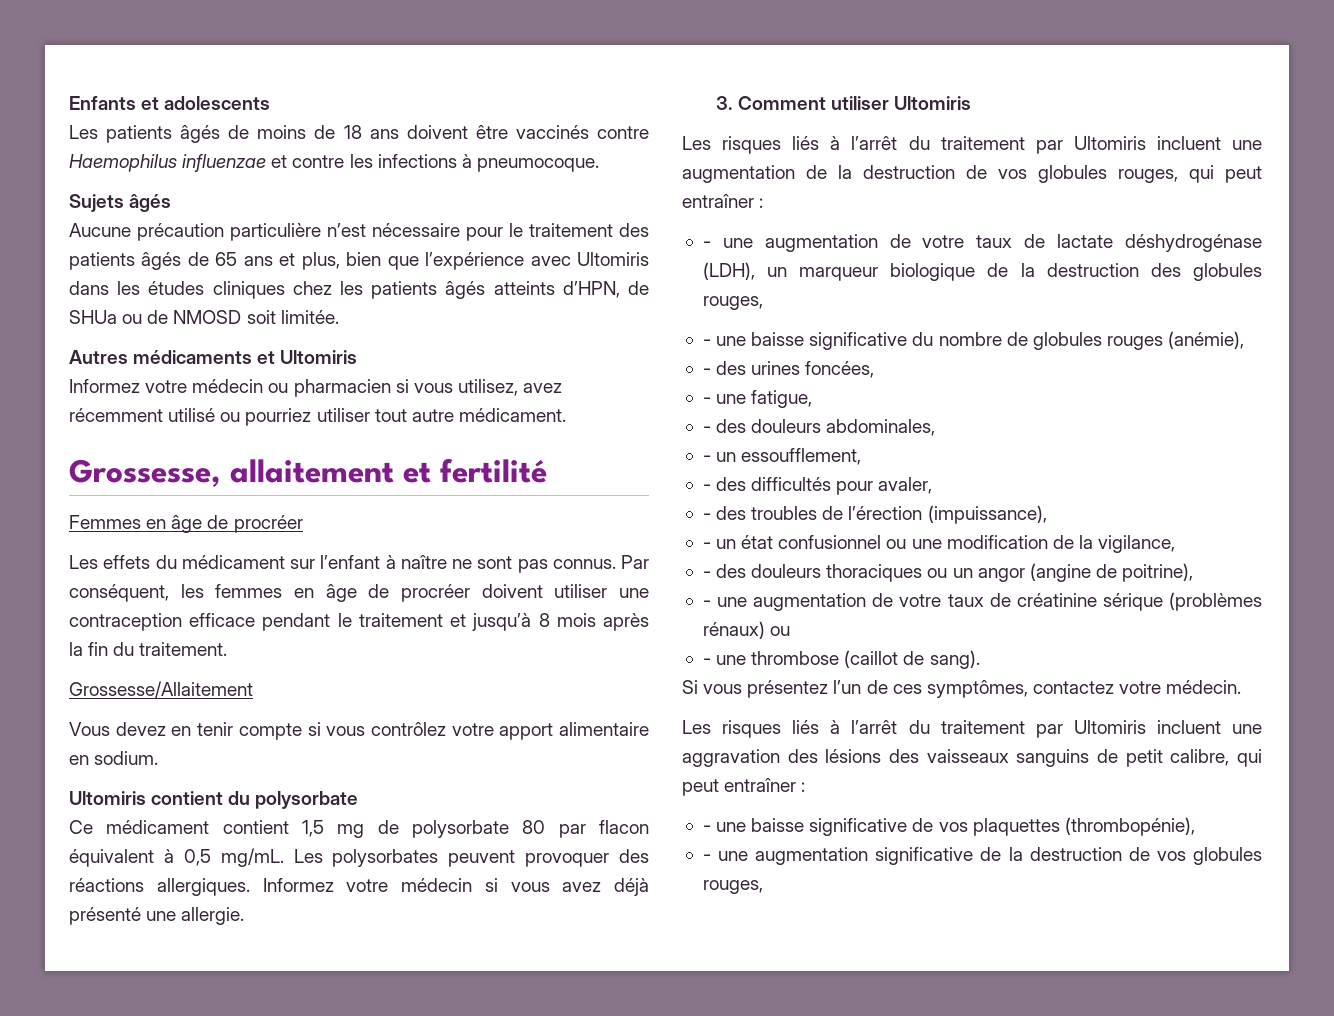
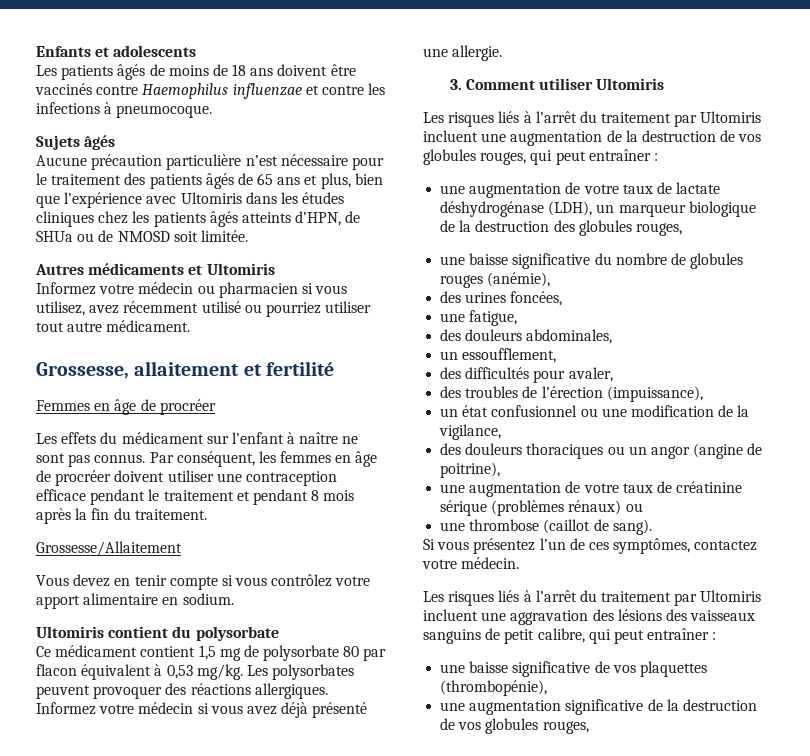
- Par conséquent, les femmes en âge de procréer doivent utiliser une contraception efficace pendant le traitement et jusqu’à 8 mois après la fin du traitement.
+ Par conséquent, les femmes en âge de procréer doivent utiliser une contraception efficace pendant le traitement et pendant 8 mois après la fin du traitement.
- Ce médicament contient 1,5 mg de polysorbate 80 par flacon équivalent à 0,5 mg/mL.
+ Ce médicament contient 1,5 mg de polysorbate 80 par flacon équivalent à 0,53 mg/kg.
- - une augmentation de votre taux de lactate déshydrogénase (LDH), un marqueur biologique de la destruction des globules rouges,
+ une augmentation de votre taux de lactate déshydrogénase (LDH), un marqueur biologique de la destruction des globules rouges,
- - une baisse significative du nombre de globules rouges (anémie),
+ une baisse significative du nombre de globules rouges (anémie),
- - des urines foncées,
+ des urines foncées,
- - une fatigue,
+ une fatigue,
- - des douleurs abdominales,
+ des douleurs abdominales,
- - un essoufflement,
+ un essoufflement,
- - des difficultés pour avaler,
+ des difficultés pour avaler,
- - des troubles de l’érection (impuissance),
+ des troubles de l’érection (impuissance),
- - un état confusionnel ou une modification de la vigilance,
+ un état confusionnel ou une modification de la vigilance,
- - des douleurs thoraciques ou un angor (angine de poitrine),
+ des douleurs thoraciques ou un angor (angine de poitrine),
- - une augmentation de votre taux de créatinine sérique (problèmes rénaux) ou
+ une augmentation de votre taux de créatinine sérique (problèmes rénaux) ou
- - une thrombose (caillot de sang).
+ une thrombose (caillot de sang).
- - une baisse significative de vos plaquettes (thrombopénie),
+ une baisse significative de vos plaquettes (thrombopénie),
- - une augmentation significative de la destruction de vos globules rouges,
+ une augmentation significative de la destruction de vos globules rouges,

